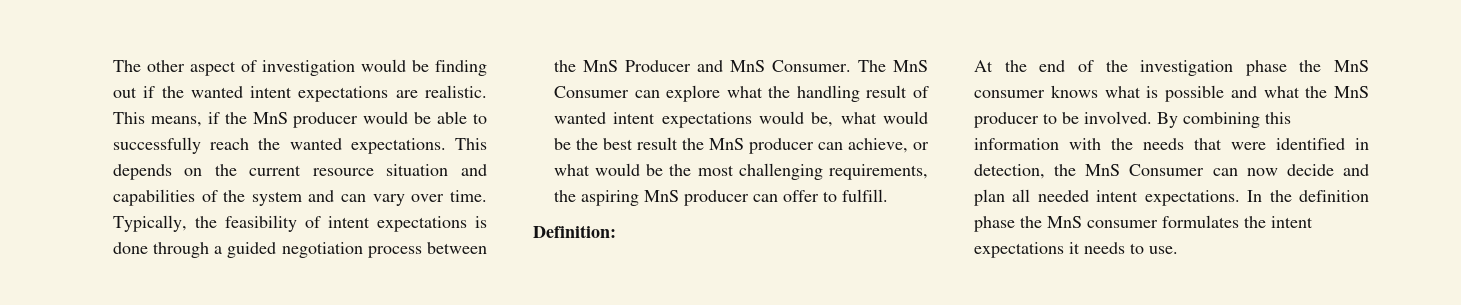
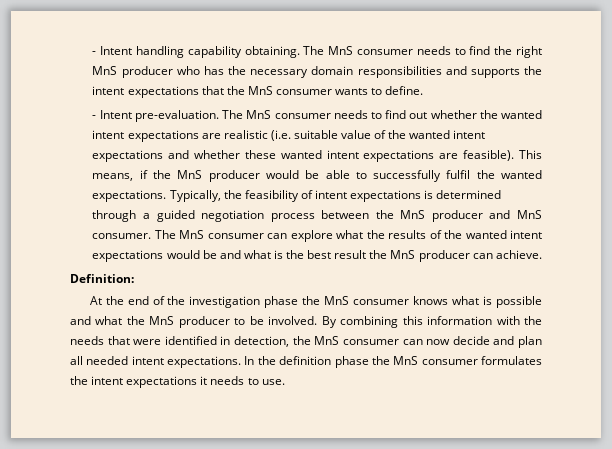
- The other aspect of investigation would be finding out if the wanted intent expectations are realistic.
+ - Intent handling capability obtaining. The MnS consumer needs to find the right MnS producer who has the necessary domain responsibilities and supports the intent expectations that the MnS consumer wants to define.
+ - Intent pre-evaluation. The MnS consumer needs to find out whether the wanted intent expectations are realistic (i.e. suitable value of the wanted intent expectations and whether these wanted intent expectations are feasible).
- This means, if the MnS producer would be able to successfully reach the wanted expectations.
+ This means, if the MnS producer would be able to successfully fulfil the wanted expectations.
- This depends on the current resource situation and capabilities of the system and can vary over time.
- Typically, the feasibility of intent expectations is done through a guided negotiation process between the MnS Producer and MnS Consumer. The MnS Consumer can explore what the handling result of wanted intent expectations would be, what would be the best result the MnS producer can achieve, or what would be the most challenging requirements, the aspiring MnS producer can offer to fulfill.
+ Typically, the feasibility of intent expectations is determined through a guided negotiation process between the MnS producer and MnS consumer. The MnS consumer can explore what the results of the wanted intent expectations would be and what is the best result the MnS producer can achieve.
- By combining this information with the needs that were identified in detection, the MnS Consumer can now decide and plan all needed intent expectations.
+ By combining this information with the needs that were identified in detection, the MnS consumer can now decide and plan all needed intent expectations.

